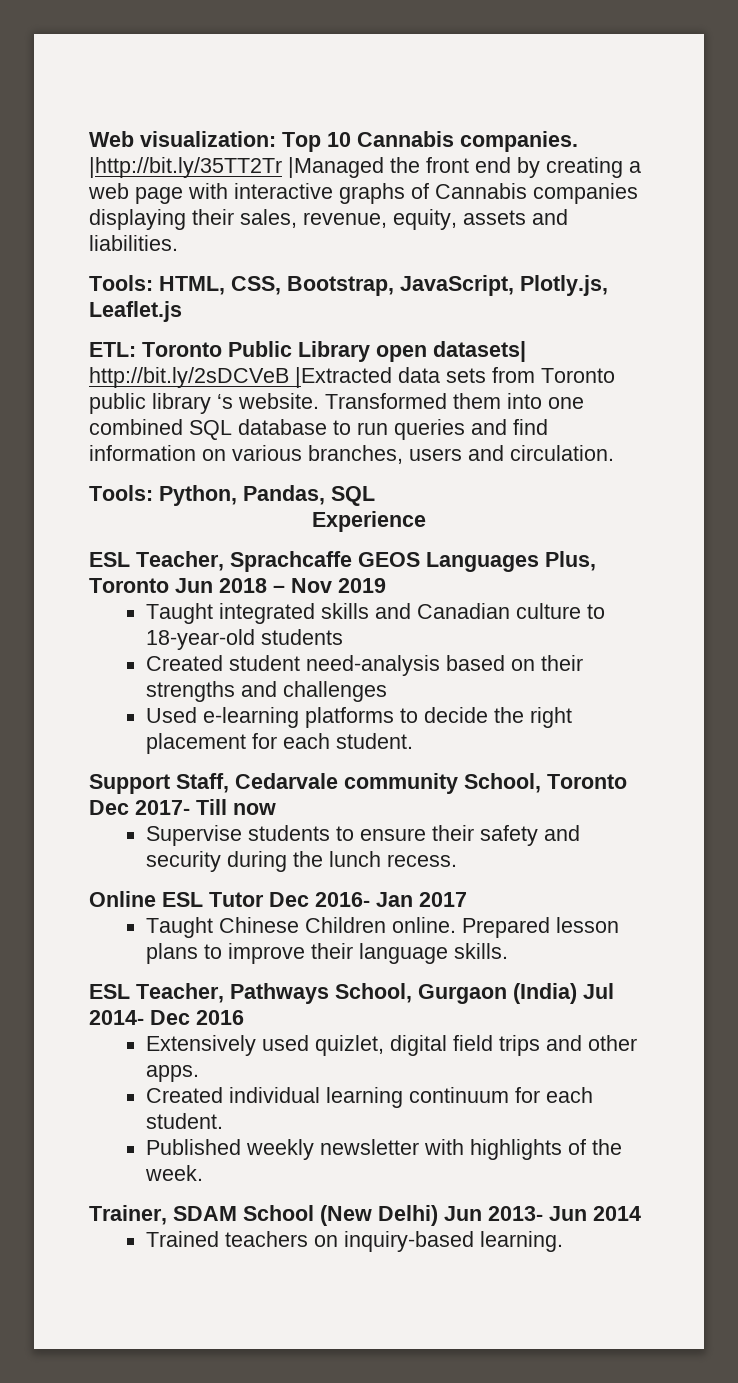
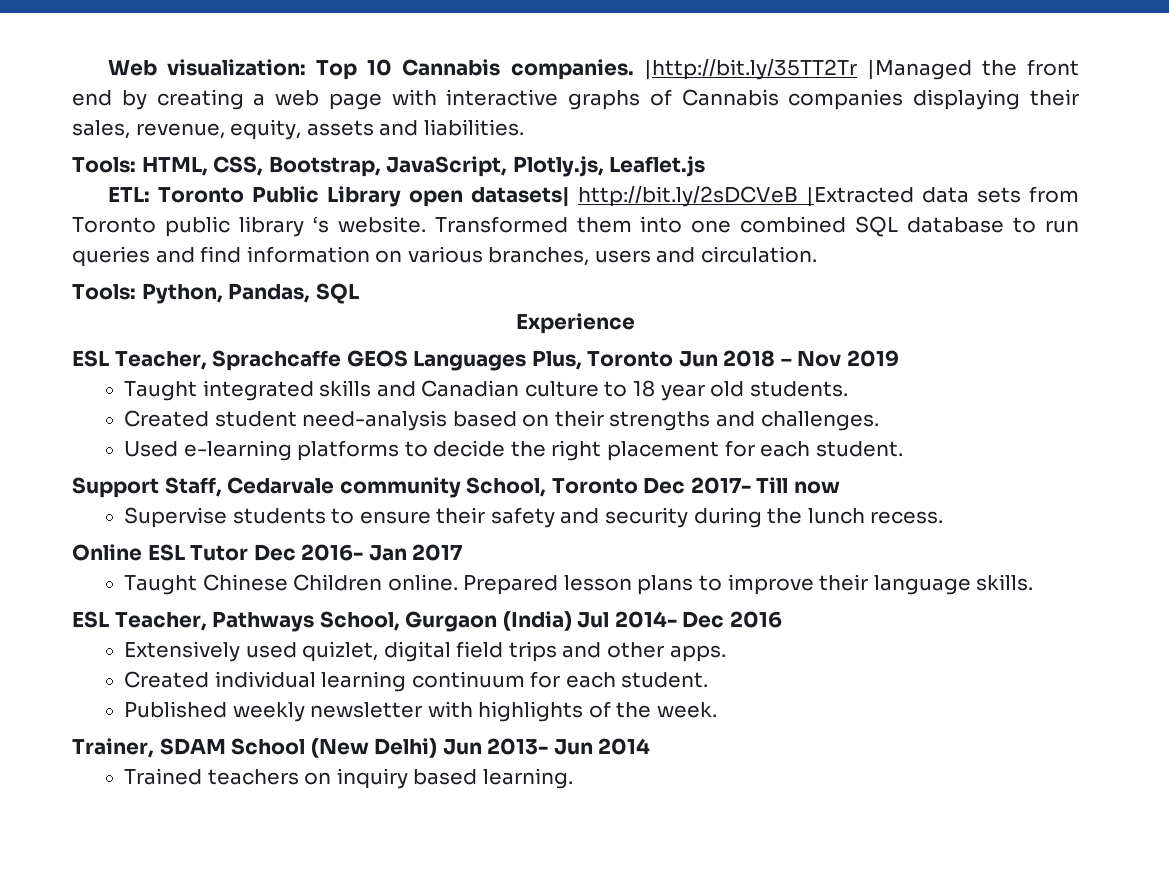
- Taught integrated skills and Canadian culture to 18-year-old students
+ Taught integrated skills and Canadian culture to 18 year old students.
- Created student need-analysis based on their strengths and challenges
+ Created student need-analysis based on their strengths and challenges.
- Trained teachers on inquiry-based learning.
+ Trained teachers on inquiry based learning.

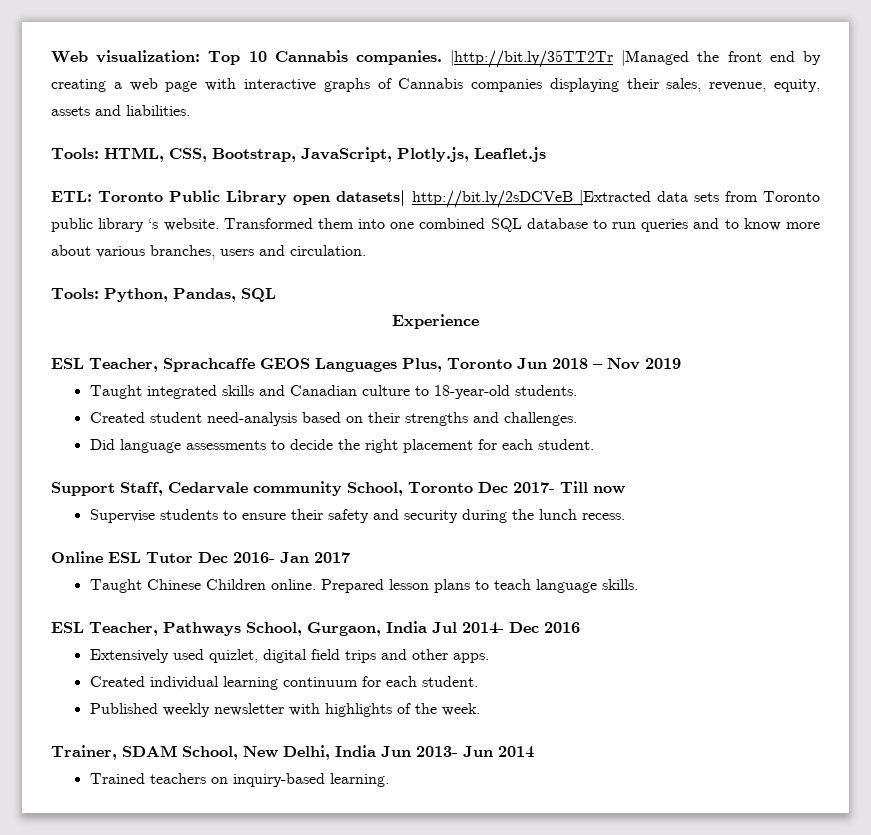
- Transformed them into one combined SQL database to run queries and find information on various branches, users and circulation.
+ Transformed them into one combined SQL database to run queries and to know more about various branches, users and circulation.
- Taught integrated skills and Canadian culture to 18 year old students.
+ Taught integrated skills and Canadian culture to 18-year-old students.
- Used e-learning platforms to decide the right placement for each student.
+ Did language assessments to decide the right placement for each student.
- Prepared lesson plans to improve their language skills.
+ Prepared lesson plans to teach language skills.
- ESL Teacher, Pathways School, Gurgaon (India) Jul 2014- Dec 2016
+ ESL Teacher, Pathways School, Gurgaon, India Jul 2014- Dec 2016
- Trainer, SDAM School (New Delhi) Jun 2013- Jun 2014
+ Trainer, SDAM School, New Delhi, India Jun 2013- Jun 2014
- Trained teachers on inquiry based learning.
+ Trained teachers on inquiry-based learning.

